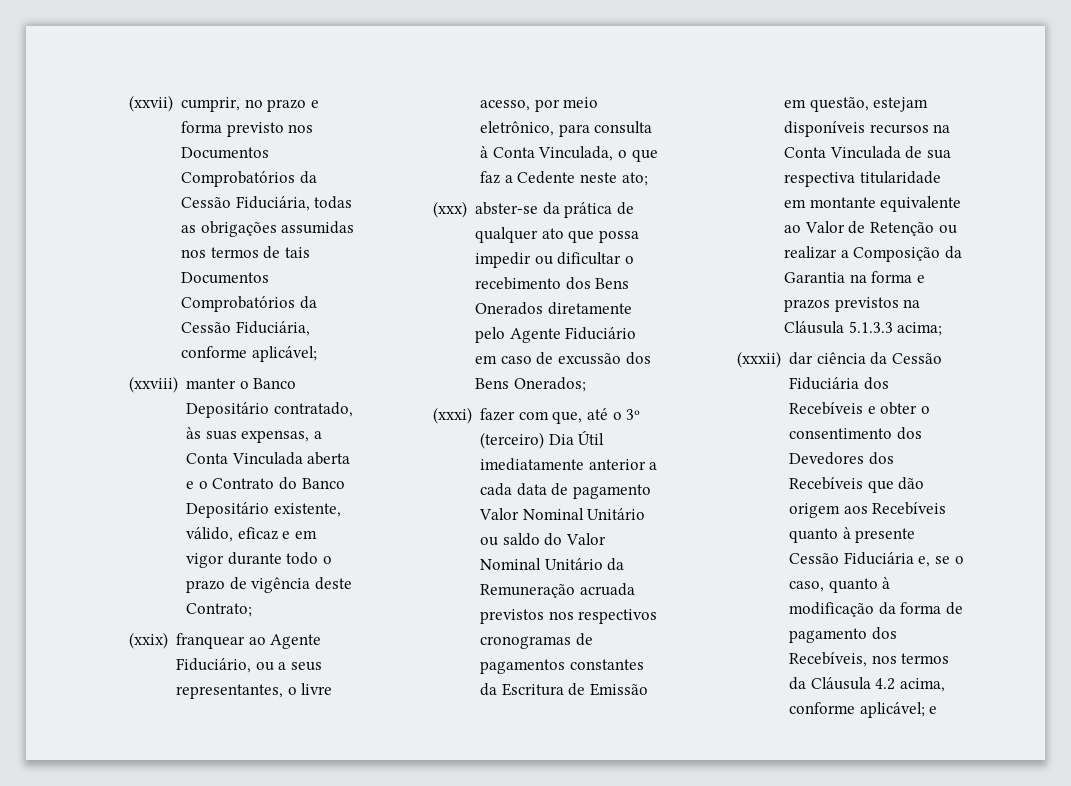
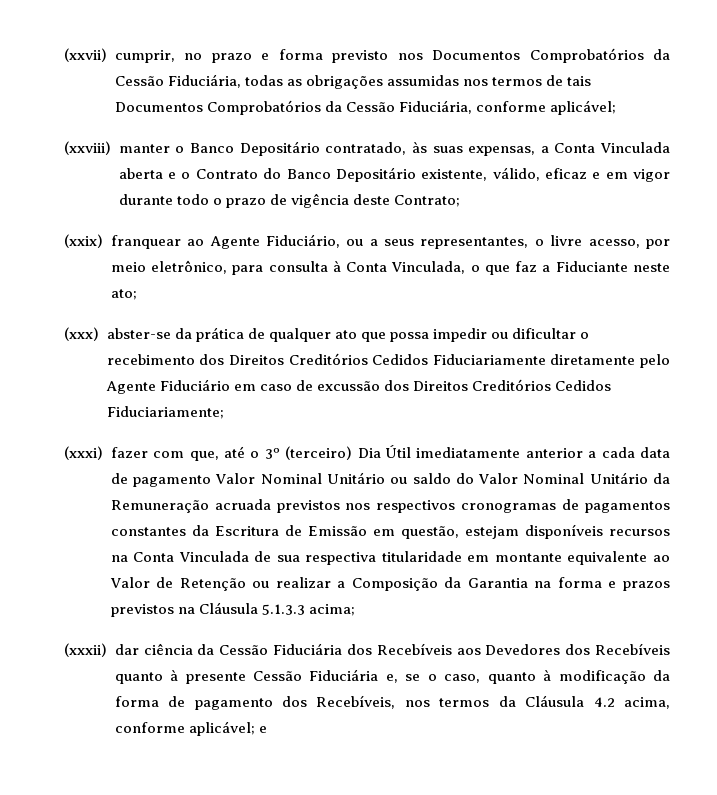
- (xxix) franquear ao Agente Fiduciário, ou a seus representantes, o livre acesso, por meio eletrônico, para consulta à Conta Vinculada, o que faz a Cedente neste ato;
+ (xxix) franquear ao Agente Fiduciário, ou a seus representantes, o livre acesso, por meio eletrônico, para consulta à Conta Vinculada, o que faz a Fiduciante neste ato;
- (xxx) abster-se da prática de qualquer ato que possa impedir ou dificultar o recebimento dos Bens Onerados diretamente pelo Agente Fiduciário em caso de excussão dos Bens Onerados;
+ (xxx) abster-se da prática de qualquer ato que possa impedir ou dificultar o recebimento dos Direitos Creditórios Cedidos Fiduciariamente diretamente pelo Agente Fiduciário em caso de excussão dos Direitos Creditórios Cedidos Fiduciariamente;
- (xxxii) dar ciência da Cessão Fiduciária dos Recebíveis e obter o consentimento dos Devedores dos Recebíveis que dão origem aos Recebíveis quanto à presente Cessão Fiduciária e, se o caso, quanto à modificação da forma de pagamento dos Recebíveis, nos termos da Cláusula 4.2 acima, conforme aplicável; e
+ (xxxii) dar ciência da Cessão Fiduciária dos Recebíveis aos Devedores dos Recebíveis quanto à presente Cessão Fiduciária e, se o caso, quanto à modificação da forma de pagamento dos Recebíveis, nos termos da Cláusula 4.2 acima, conforme aplicável; e

